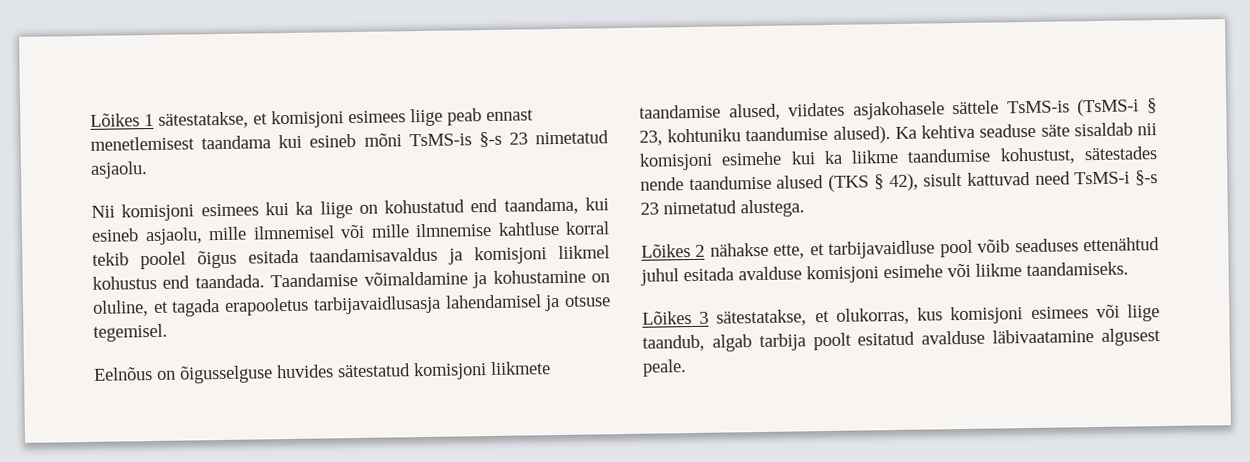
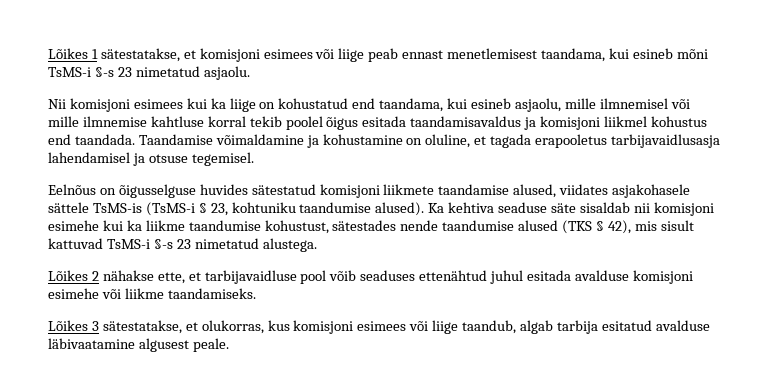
- Lõikes 1 sätestatakse, et komisjoni esimees liige peab ennast menetlemisest taandama kui esineb mõni TsMS-is §-s 23 nimetatud asjaolu.
+ Lõikes 1 sätestatakse, et komisjoni esimees või liige peab ennast menetlemisest taandama, kui esineb mõni TsMS-i §-s 23 nimetatud asjaolu.
- Ka kehtiva seaduse säte sisaldab nii komisjoni esimehe kui ka liikme taandumise kohustust, sätestades nende taandumise alused (TKS § 42), sisult kattuvad need TsMS-i §-s 23 nimetatud alustega.
+ Ka kehtiva seaduse säte sisaldab nii komisjoni esimehe kui ka liikme taandumise kohustust, sätestades nende taandumise alused (TKS § 42), mis sisult kattuvad TsMS-i §-s 23 nimetatud alustega.
- Lõikes 3 sätestatakse, et olukorras, kus komisjoni esimees või liige taandub, algab tarbija poolt esitatud avalduse läbivaatamine algusest peale.
+ Lõikes 3 sätestatakse, et olukorras, kus komisjoni esimees või liige taandub, algab tarbija esitatud avalduse läbivaatamine algusest peale.

